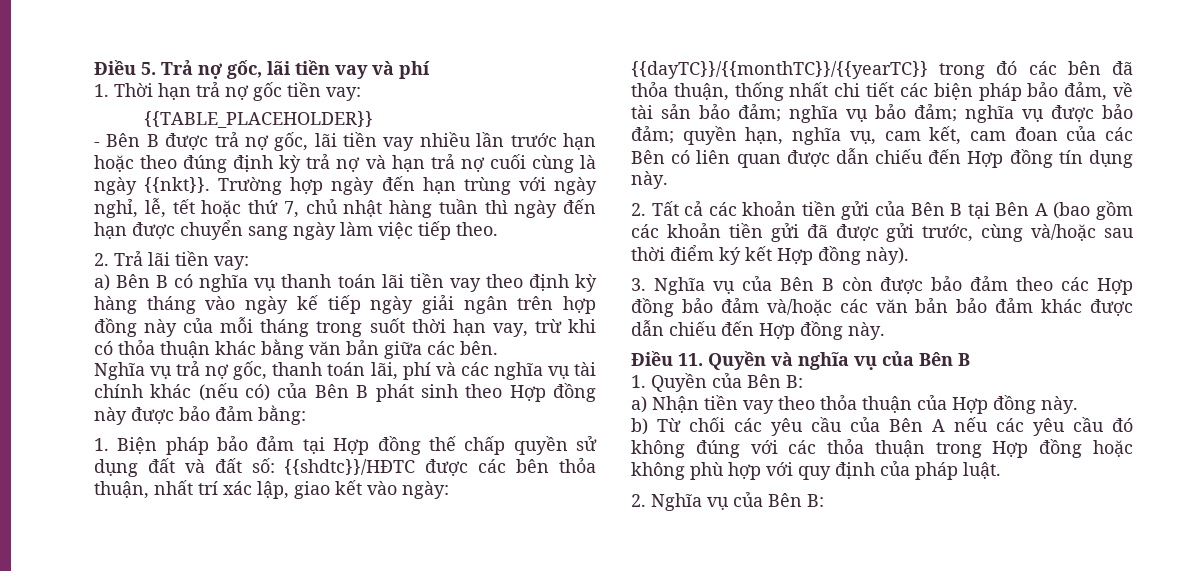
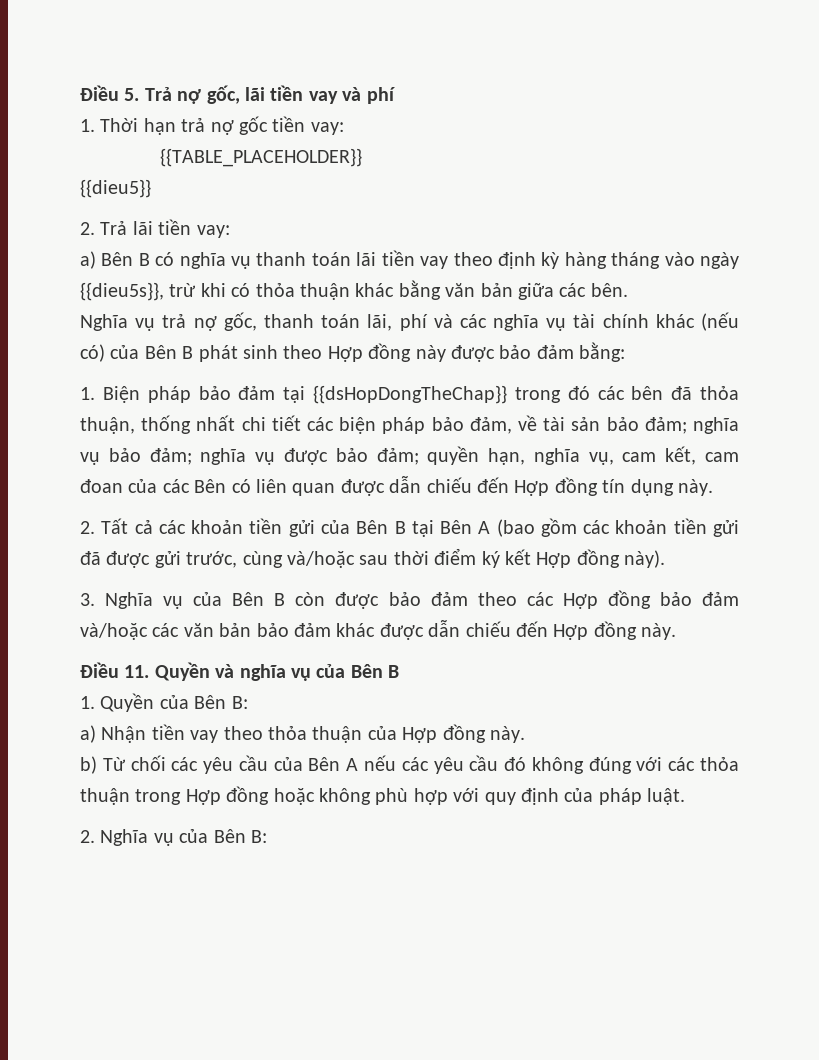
- - Bên B được trả nợ gốc, lãi tiền vay nhiều lần trước hạn hoặc theo đúng định kỳ trả nợ và hạn trả nợ cuối cùng là ngày {{nkt}}. Trường hợp ngày đến hạn trùng với ngày nghỉ, lễ, tết hoặc thứ 7, chủ nhật hàng tuần thì ngày đến hạn được chuyển sang ngày làm việc tiếp theo.
+ {{dieu5}}
- a) Bên B có nghĩa vụ thanh toán lãi tiền vay theo định kỳ hàng tháng vào ngày kế tiếp ngày giải ngân trên hợp đồng này của mỗi tháng trong suốt thời hạn vay, trừ khi có thỏa thuận khác bằng văn bản giữa các bên.
+ a) Bên B có nghĩa vụ thanh toán lãi tiền vay theo định kỳ hàng tháng vào ngày {{dieu5s}}, trừ khi có thỏa thuận khác bằng văn bản giữa các bên.
- 1. Biện pháp bảo đảm tại Hợp đồng thế chấp quyền sử dụng đất và đất số: {{shdtc}}/HĐTC được các bên thỏa thuận, nhất trí xác lập, giao kết vào ngày: {{dayTC}}/{{monthTC}}/{{yearTC}} trong đó các bên đã thỏa thuận, thống nhất chi tiết các biện pháp bảo đảm, về tài sản bảo đảm; nghĩa vụ bảo đảm; nghĩa vụ được bảo đảm; quyền hạn, nghĩa vụ, cam kết, cam đoan của các Bên có liên quan được dẫn chiếu đến Hợp đồng tín dụng này.
+ 1. Biện pháp bảo đảm tại {{dsHopDongTheChap}} trong đó các bên đã thỏa thuận, thống nhất chi tiết các biện pháp bảo đảm, về tài sản bảo đảm; nghĩa vụ bảo đảm; nghĩa vụ được bảo đảm; quyền hạn, nghĩa vụ, cam kết, cam đoan của các Bên có liên quan được dẫn chiếu đến Hợp đồng tín dụng này.

